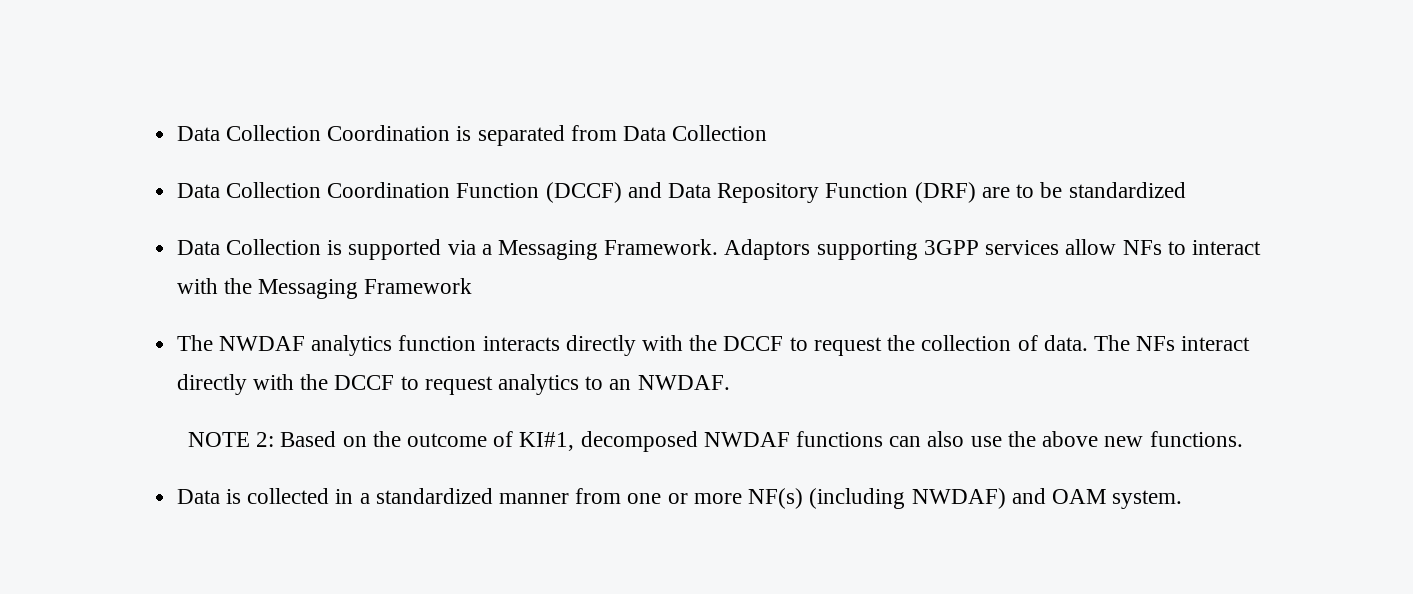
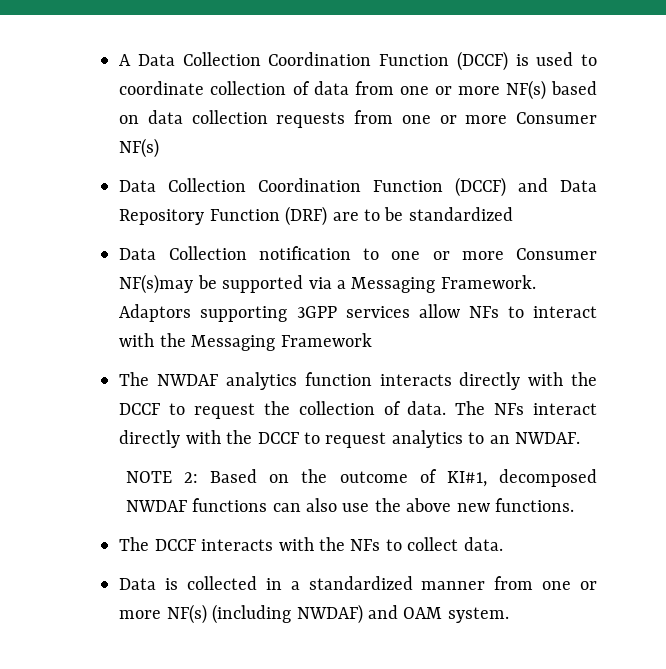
- Data Collection Coordination is separated from Data Collection
+ A Data Collection Coordination Function (DCCF) is used to coordinate collection of data from one or more NF(s) based on data collection requests from one or more Consumer NF(s)
- Data Collection is supported via a Messaging Framework.
+ Data Collection notification to one or more Consumer NF(s)may be supported via a Messaging Framework.
+ The DCCF interacts with the NFs to collect data.

